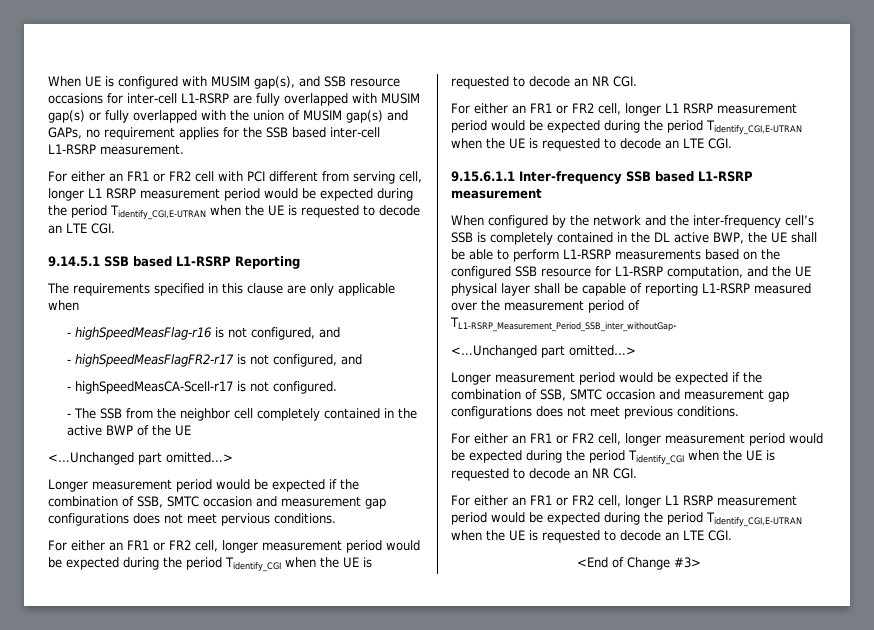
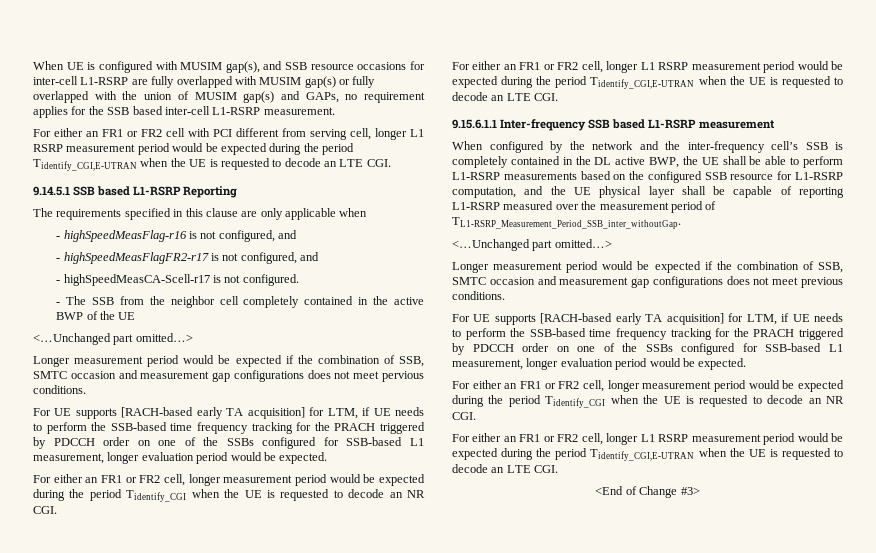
  Longer measurement period would be expected if the combination of SSB, SMTC occasion and measurement gap configurations does not meet pervious conditions.
+ For UE supports [RACH-based early TA acquisition] for LTM, if UE needs to perform the SSB-based time frequency tracking for the PRACH triggered by PDCCH order on one of the SSBs configured for SSB-based L1 measurement, longer evaluation period would be expected.
  Longer measurement period would be expected if the combination of SSB, SMTC occasion and measurement gap configurations does not meet previous conditions.
+ For UE supports [RACH-based early TA acquisition] for LTM, if UE needs to perform the SSB-based time frequency tracking for the PRACH triggered by PDCCH order on one of the SSBs configured for SSB-based L1 measurement, longer evaluation period would be expected.

